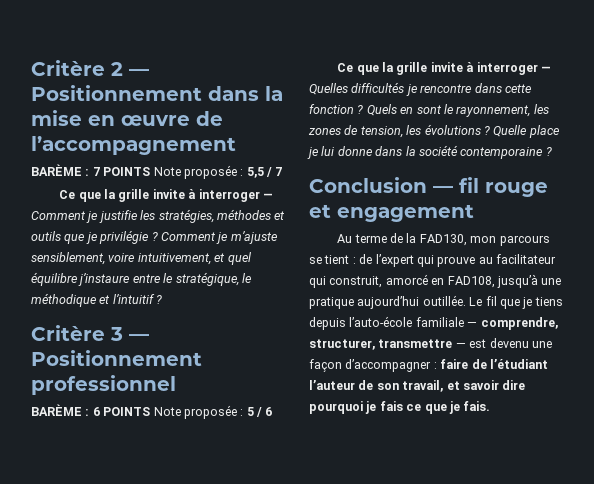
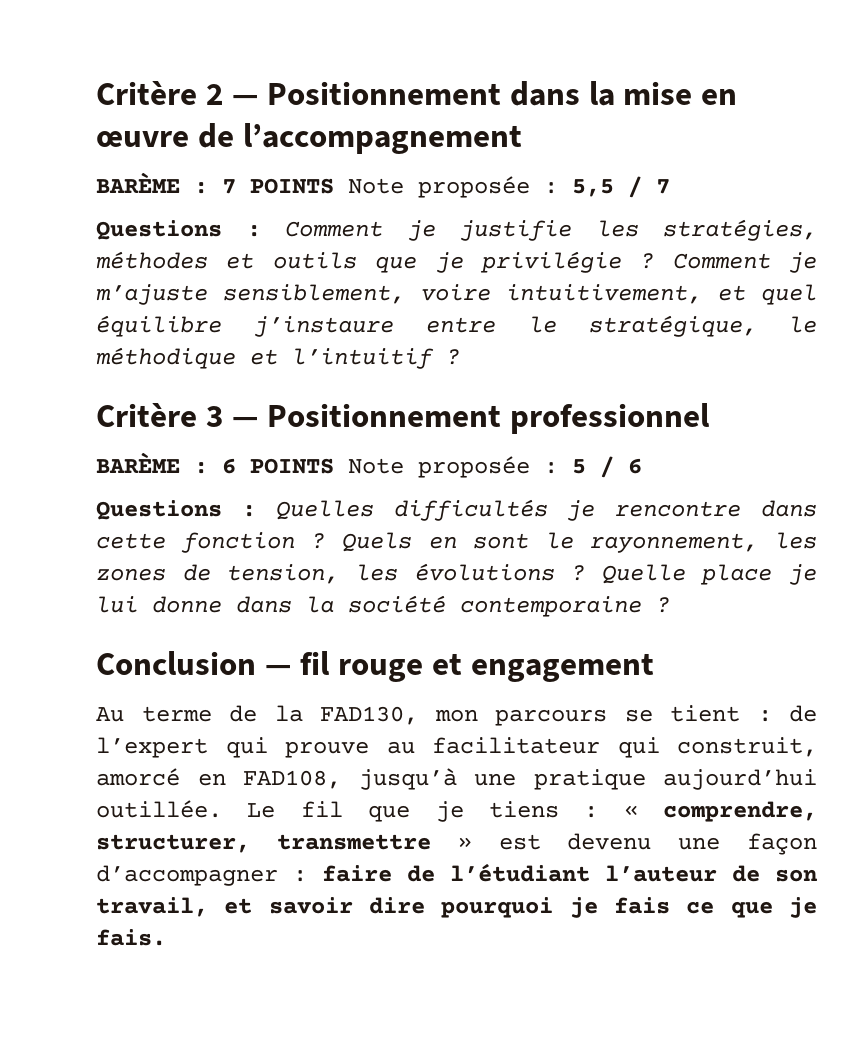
- Ce que la grille invite à interroger — Comment je justifie les stratégies, méthodes et outils que je privilégie ?
+ Questions : Comment je justifie les stratégies, méthodes et outils que je privilégie ?
- Ce que la grille invite à interroger — Quelles difficultés je rencontre dans cette fonction ?
+ Questions : Quelles difficultés je rencontre dans cette fonction ?
- Le fil que je tiens depuis l’auto-école familiale — comprendre, structurer, transmettre — est devenu une façon d’accompagner : faire de l’étudiant l’auteur de son travail, et savoir dire pourquoi je fais ce que je fais.
+ Le fil que je tiens : « comprendre, structurer, transmettre » est devenu une façon d’accompagner : faire de l’étudiant l’auteur de son travail, et savoir dire pourquoi je fais ce que je fais.

